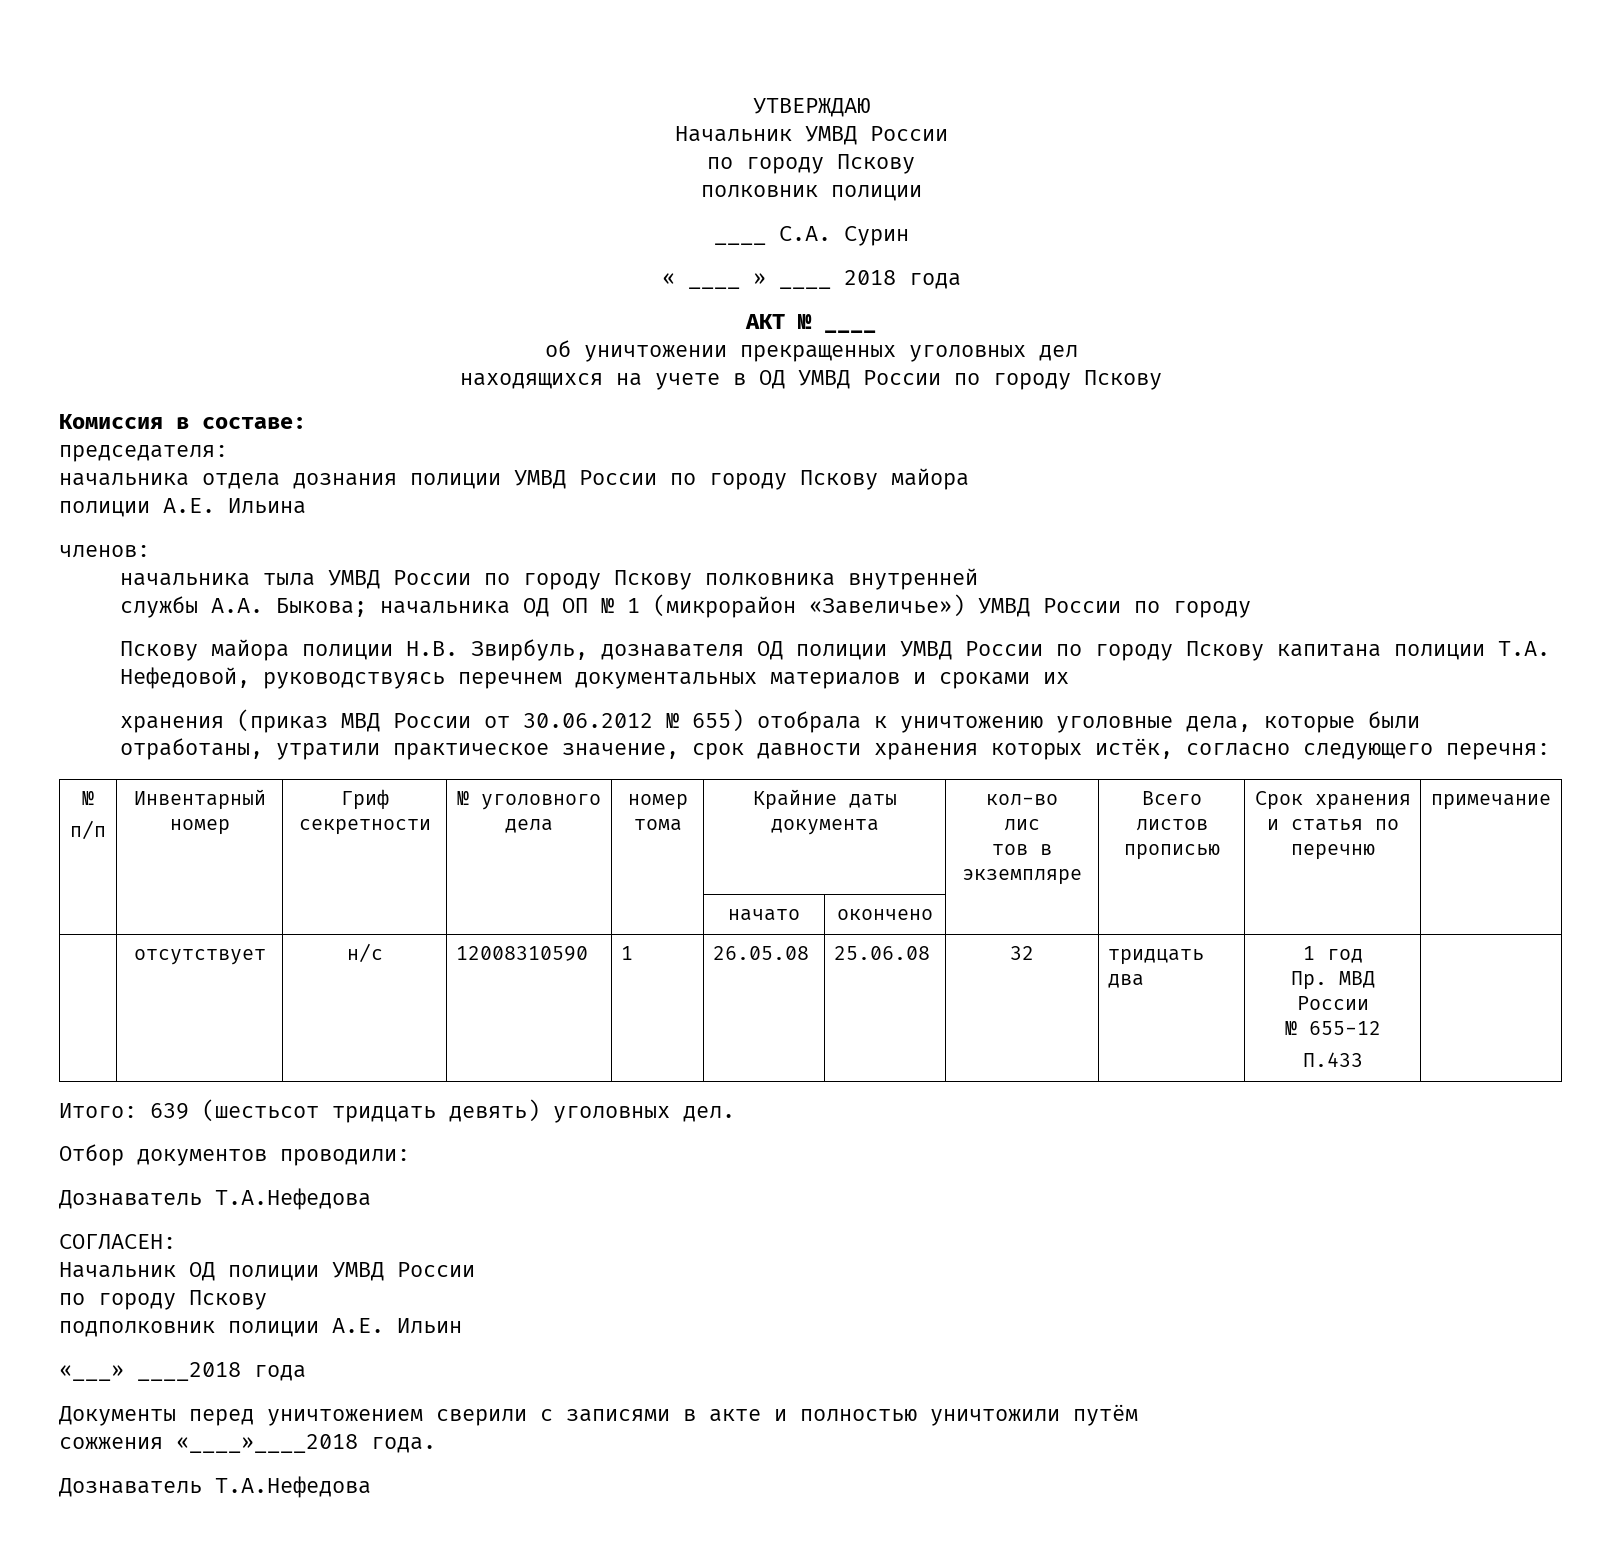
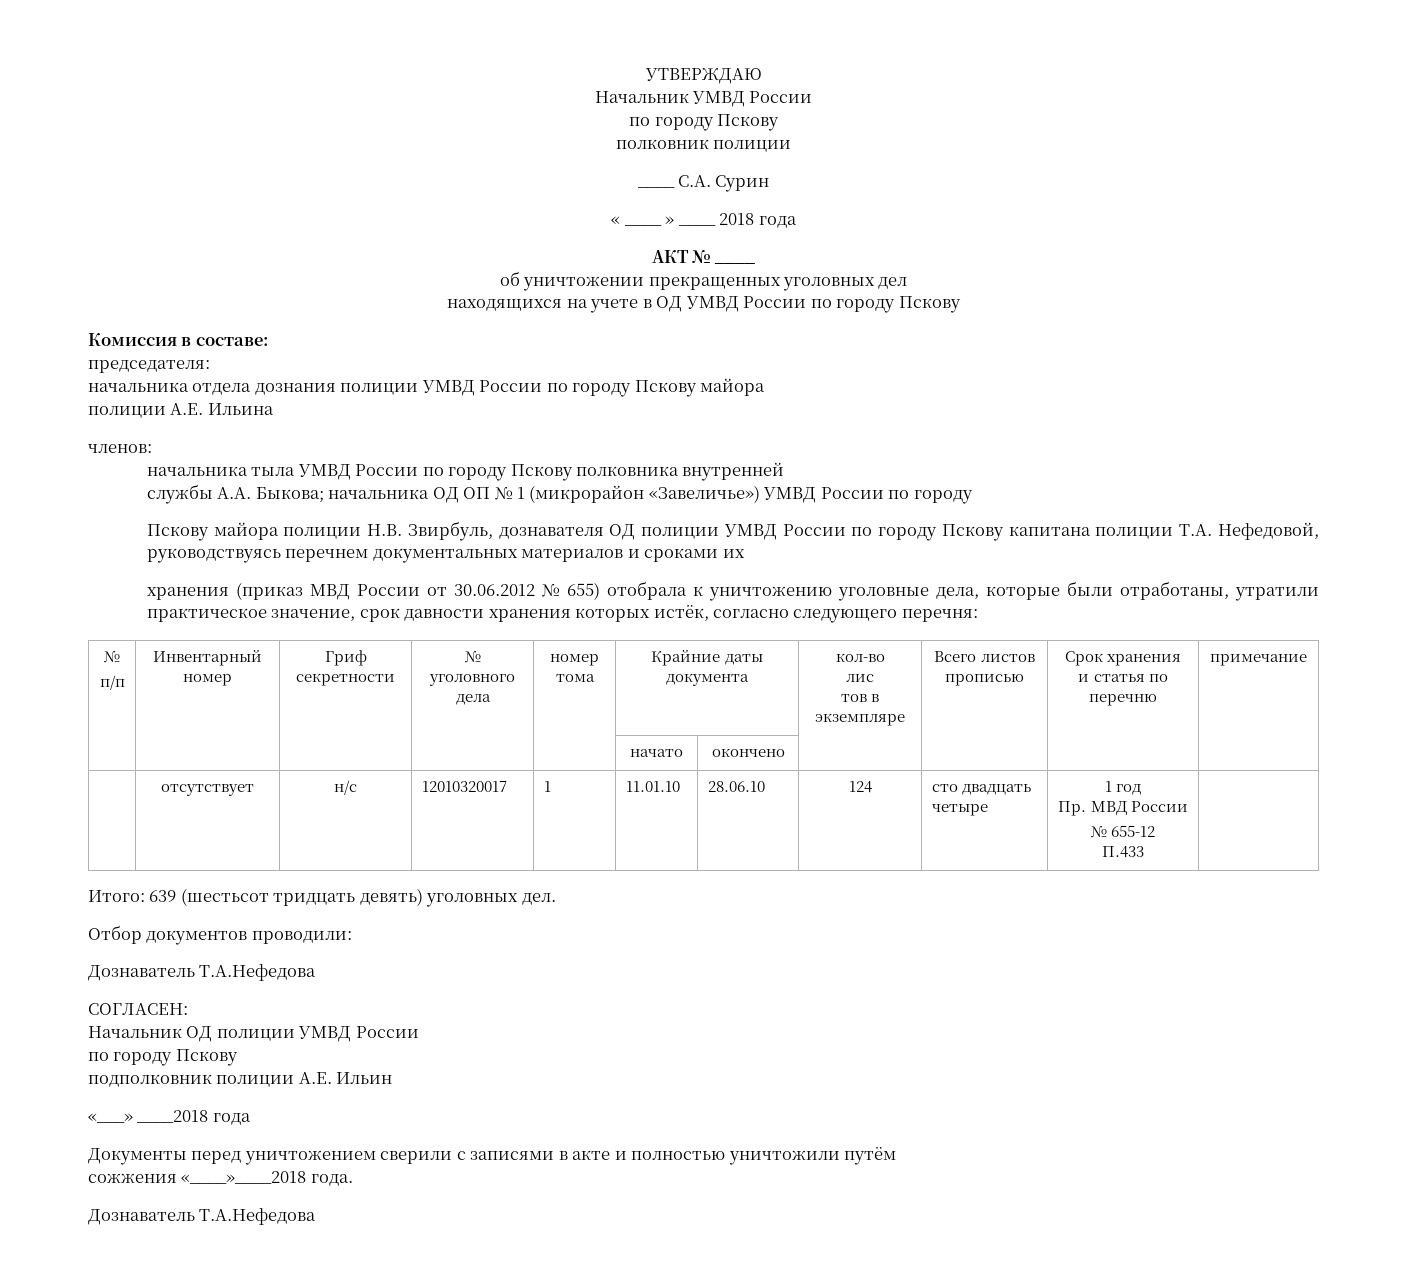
- | отсутствует | н/с | 12008310590 | 1 | 26.05.08 | 25.06.08 | 32 | тридцать два | 1 год
+ | отсутствует | н/с | 12010320017 | 1 | 11.01.10 | 28.06.10 | 124 | сто двадцать четыре | 1 год

